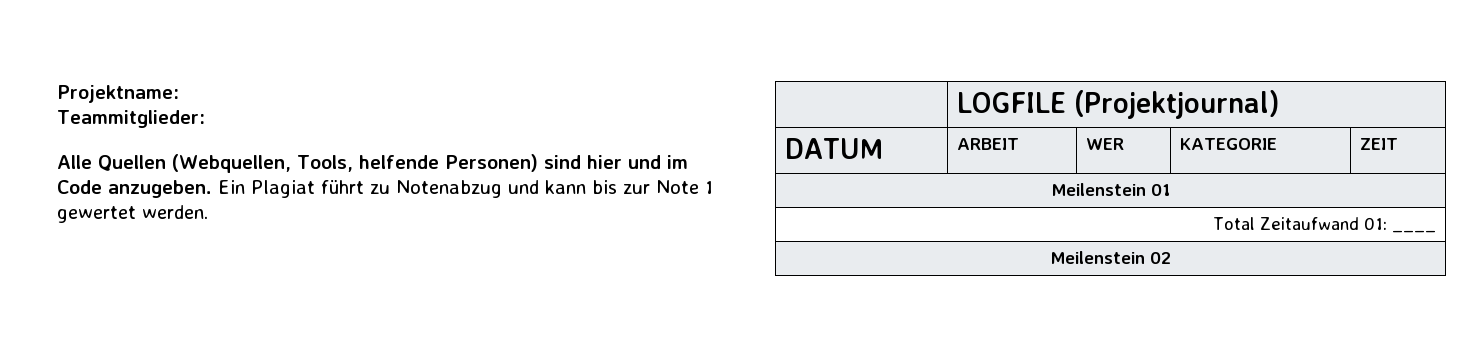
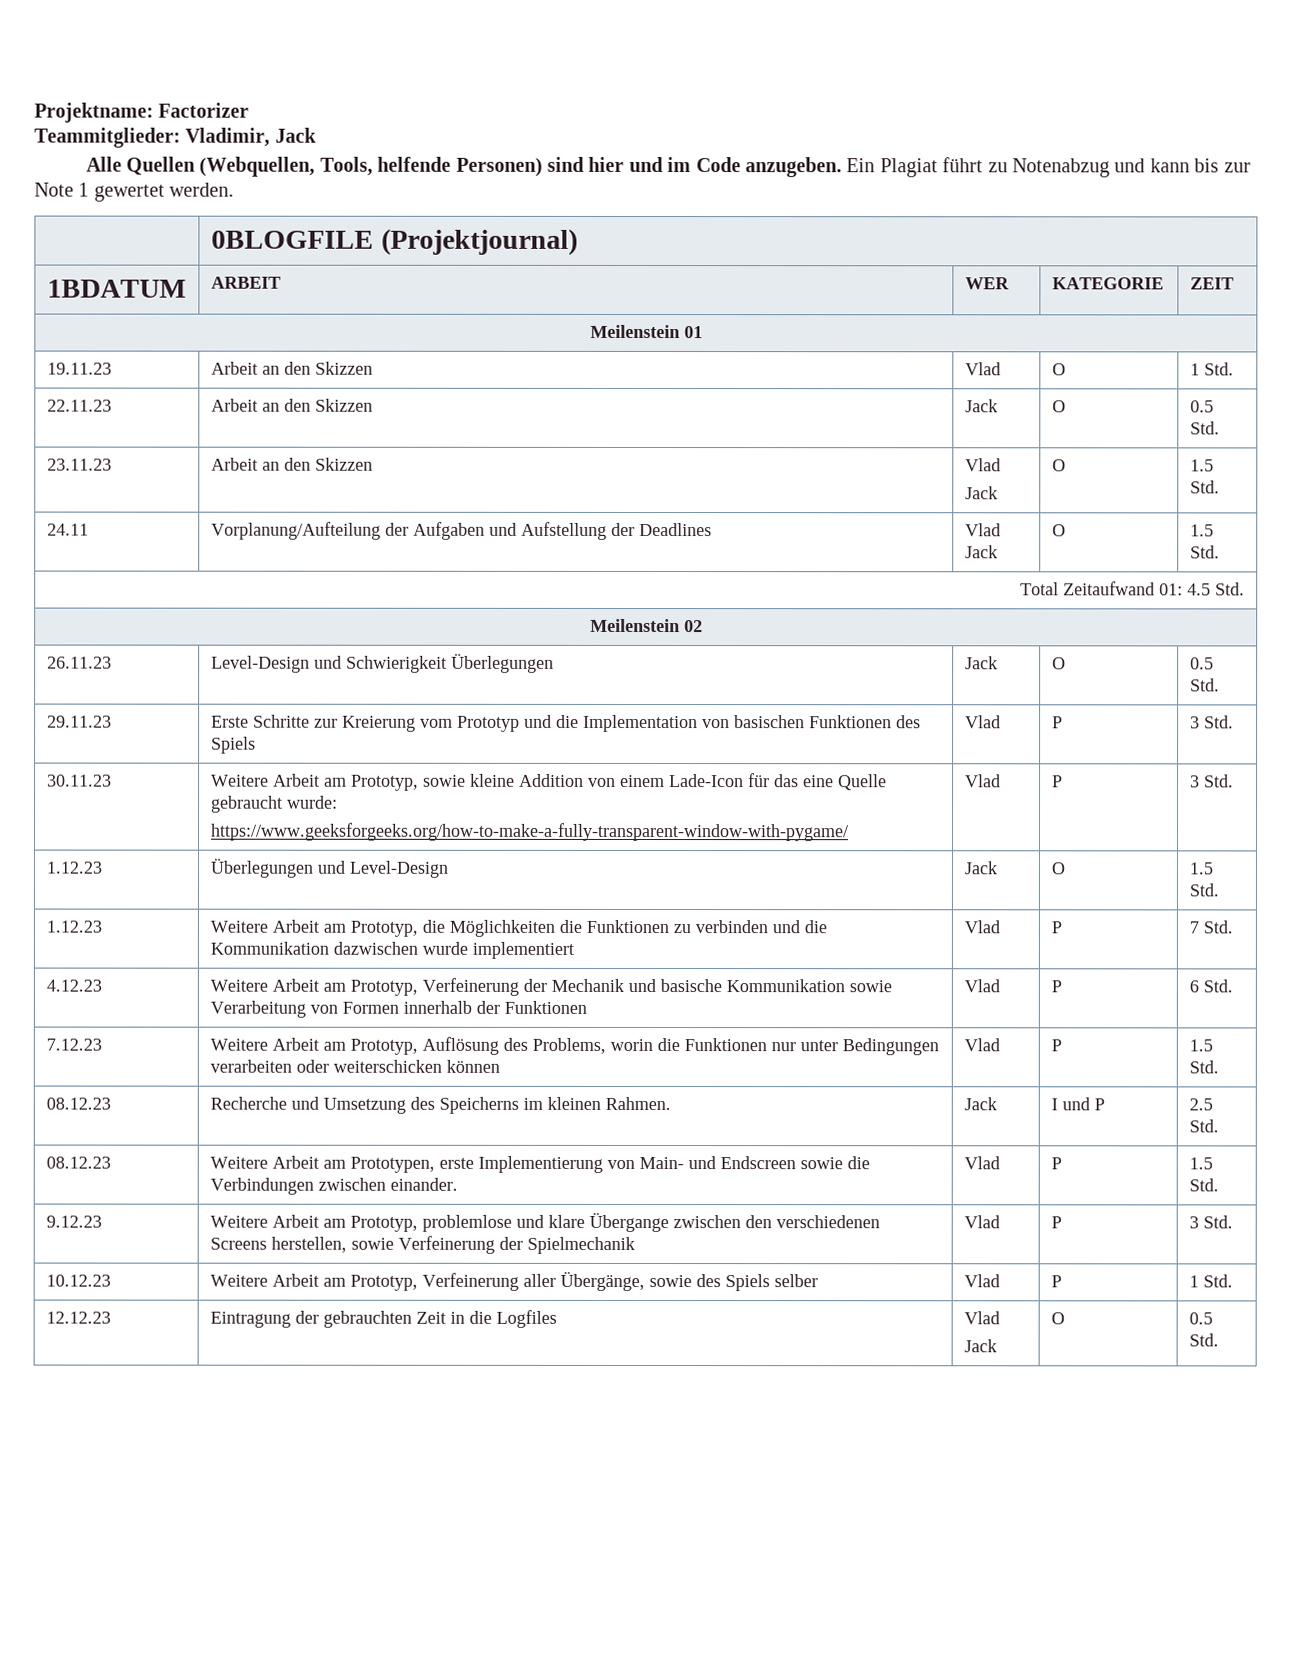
- Projektname:
+ Projektname: Factorizer
- Teammitglieder:
+ Teammitglieder: Vladimir, Jack
- | LOGFILE (Projektjournal)
+ | 0BLOGFILE (Projektjournal)
- DATUM | ARBEIT | WER | KATEGORIE | ZEIT
+ 1BDATUM | ARBEIT | WER | KATEGORIE | ZEIT
+ 19.11.23 | Arbeit an den Skizzen | Vlad | O | 1 Std.
+ 22.11.23 | Arbeit an den Skizzen | Jack | O | 0.5 Std.
+ 23.11.23 | Arbeit an den Skizzen | Vlad
+ Jack | O | 1.5 Std.
+ 24.11 | Vorplanung/Aufteilung der Aufgaben und Aufstellung der Deadlines | Vlad Jack | O | 1.5 Std.
- Total Zeitaufwand 01: ____
+ Total Zeitaufwand 01: 4.5 Std.
+ 26.11.23 | Level-Design und Schwierigkeit Überlegungen | Jack | O | 0.5 Std.
+ 29.11.23 | Erste Schritte zur Kreierung vom Prototyp und die Implementation von basischen Funktionen des Spiels | Vlad | P | 3 Std.
+ 30.11.23 | Weitere Arbeit am Prototyp, sowie kleine Addition von einem Lade-Icon für das eine Quelle gebraucht wurde:
+ https://www.geeksforgeeks.org/how-to-make-a-fully-transparent-window-with-pygame/ | Vlad | P | 3 Std.
+ 1.12.23 | Überlegungen und Level-Design | Jack | O | 1.5 Std.
+ 1.12.23 | Weitere Arbeit am Prototyp, die Möglichkeiten die Funktionen zu verbinden und die Kommunikation dazwischen wurde implementiert | Vlad | P | 7 Std.
+ 4.12.23 | Weitere Arbeit am Prototyp, Verfeinerung der Mechanik und basische Kommunikation sowie Verarbeitung von Formen innerhalb der Funktionen | Vlad | P | 6 Std.
+ 7.12.23 | Weitere Arbeit am Prototyp, Auflösung des Problems, worin die Funktionen nur unter Bedingungen verarbeiten oder weiterschicken können | Vlad | P | 1.5 Std.
+ 08.12.23 | Recherche und Umsetzung des Speicherns im kleinen Rahmen. | Jack | I und P | 2.5 Std.
+ 08.12.23 | Weitere Arbeit am Prototypen, erste Implementierung von Main- und Endscreen sowie die Verbindungen zwischen einander. | Vlad | P | 1.5 Std.
+ 9.12.23 | Weitere Arbeit am Prototyp, problemlose und klare Übergange zwischen den verschiedenen Screens herstellen, sowie Verfeinerung der Spielmechanik | Vlad | P | 3 Std.
+ 10.12.23 | Weitere Arbeit am Prototyp, Verfeinerung aller Übergänge, sowie des Spiels selber | Vlad | P | 1 Std.
+ 12.12.23 | Eintragung der gebrauchten Zeit in die Logfiles | Vlad
+ Jack | O | 0.5 Std.

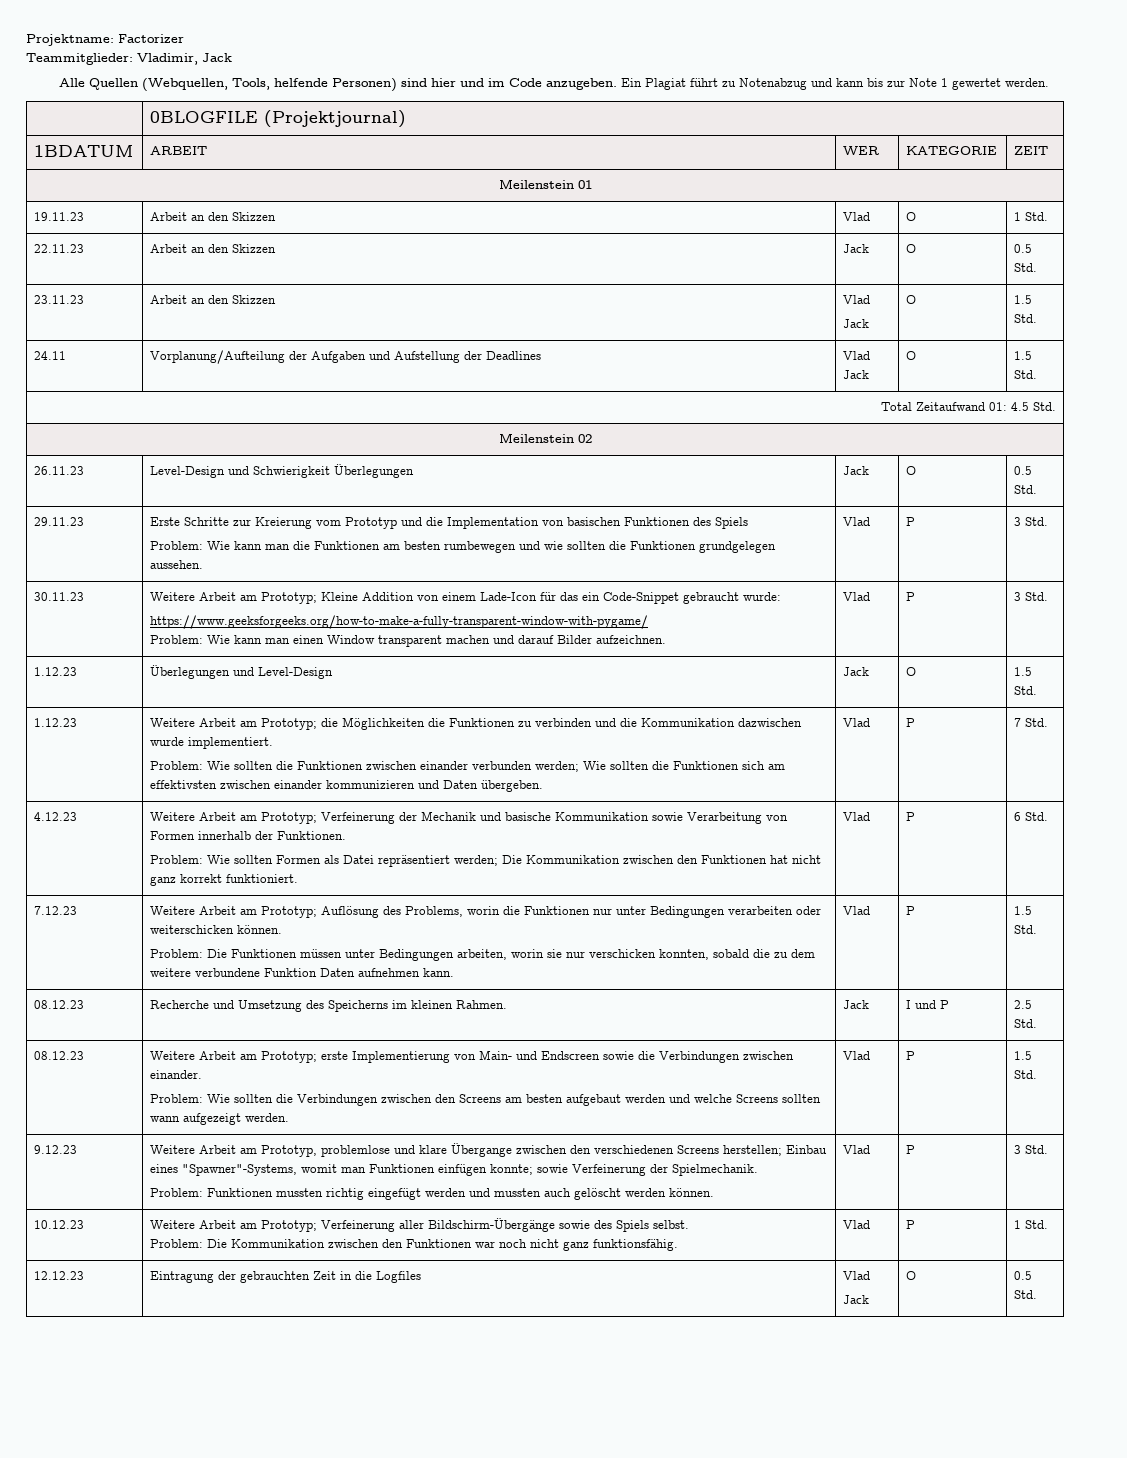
- 29.11.23 | Erste Schritte zur Kreierung vom Prototyp und die Implementation von basischen Funktionen des Spiels | Vlad | P | 3 Std.
+ 29.11.23 | Erste Schritte zur Kreierung vom Prototyp und die Implementation von basischen Funktionen des Spiels
+ Problem: Wie kann man die Funktionen am besten rumbewegen und wie sollten die Funktionen grundgelegen aussehen. | Vlad | P | 3 Std.
- 30.11.23 | Weitere Arbeit am Prototyp, sowie kleine Addition von einem Lade-Icon für das eine Quelle gebraucht wurde:
- https://www.geeksforgeeks.org/how-to-make-a-fully-transparent-window-with-pygame/ | Vlad | P | 3 Std.
+ 30.11.23 | Weitere Arbeit am Prototyp; Kleine Addition von einem Lade-Icon für das ein Code-Snippet gebraucht wurde:
+ https://www.geeksforgeeks.org/how-to-make-a-fully-transparent-window-with-pygame/
+ Problem: Wie kann man einen Window transparent machen und darauf Bilder aufzeichnen. | Vlad | P | 3 Std.
- Weitere Arbeit am Prototyp, die Möglichkeiten die Funktionen zu verbinden und die Kommunikation dazwischen wurde implementiert
+ Weitere Arbeit am Prototyp; die Möglichkeiten die Funktionen zu verbinden und die Kommunikation dazwischen wurde implementiert.
+ Problem: Wie sollten die Funktionen zwischen einander verbunden werden; Wie sollten die Funktionen sich am effektivsten zwischen einander kommunizieren und Daten übergeben.
- 4.12.23 | Weitere Arbeit am Prototyp, Verfeinerung der Mechanik und basische Kommunikation sowie Verarbeitung von Formen innerhalb der Funktionen | Vlad | P | 6 Std.
+ 4.12.23 | Weitere Arbeit am Prototyp; Verfeinerung der Mechanik und basische Kommunikation sowie Verarbeitung von Formen innerhalb der Funktionen.
+ Problem: Wie sollten Formen als Datei repräsentiert werden; Die Kommunikation zwischen den Funktionen hat nicht ganz korrekt funktioniert. | Vlad | P | 6 Std.
- Weitere Arbeit am Prototyp, Auflösung des Problems, worin die Funktionen nur unter Bedingungen verarbeiten oder weiterschicken können
+ Weitere Arbeit am Prototyp; Auflösung des Problems, worin die Funktionen nur unter Bedingungen verarbeiten oder weiterschicken können.
+ Problem: Die Funktionen müssen unter Bedingungen arbeiten, worin sie nur verschicken konnten, sobald die zu dem weitere verbundene Funktion Daten aufnehmen kann.
- 08.12.23 | Weitere Arbeit am Prototypen, erste Implementierung von Main- und Endscreen sowie die Verbindungen zwischen einander. | Vlad | P | 1.5 Std.
+ 08.12.23 | Weitere Arbeit am Prototyp; erste Implementierung von Main- und Endscreen sowie die Verbindungen zwischen einander.
+ Problem: Wie sollten die Verbindungen zwischen den Screens am besten aufgebaut werden und welche Screens sollten wann aufgezeigt werden. | Vlad | P | 1.5 Std.
- Weitere Arbeit am Prototyp, problemlose und klare Übergange zwischen den verschiedenen Screens herstellen, sowie Verfeinerung der Spielmechanik
+ Weitere Arbeit am Prototyp, problemlose und klare Übergange zwischen den verschiedenen Screens herstellen; Einbau eines "Spawner"-Systems, womit man Funktionen einfügen konnte; sowie Verfeinerung der Spielmechanik.
+ Problem: Funktionen mussten richtig eingefügt werden und mussten auch gelöscht werden können.
- 10.12.23 | Weitere Arbeit am Prototyp, Verfeinerung aller Übergänge, sowie des Spiels selber | Vlad | P | 1 Std.
+ 10.12.23 | Weitere Arbeit am Prototyp; Verfeinerung aller Bildschirm-Übergänge sowie des Spiels selbst.
+ Problem: Die Kommunikation zwischen den Funktionen war noch nicht ganz funktionsfähig. | Vlad | P | 1 Std.

